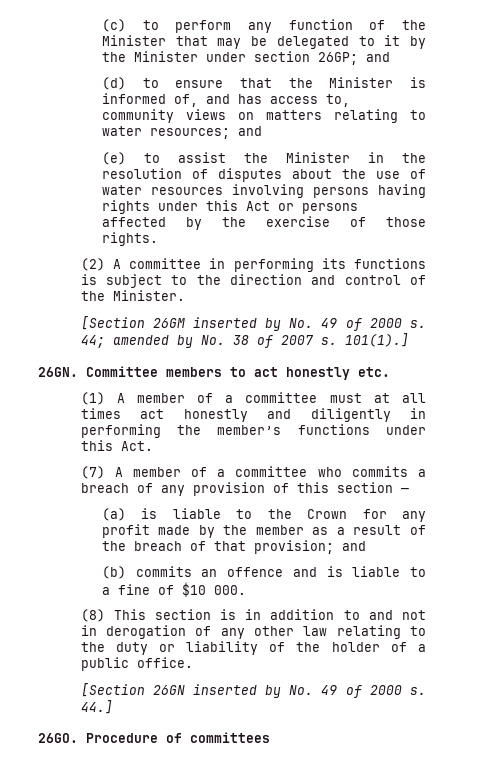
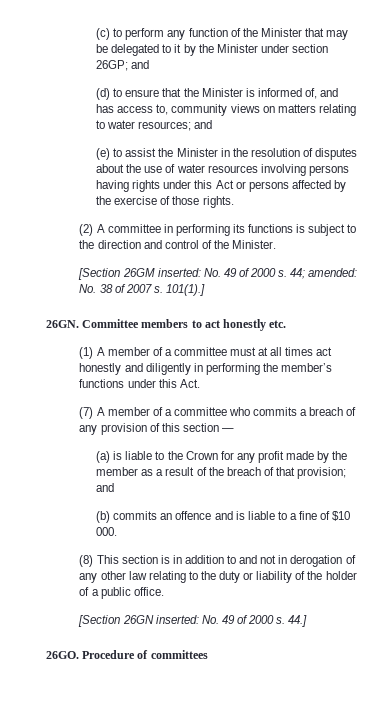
- [Section 26GM inserted by No. 49 of 2000 s.
+ [Section 26GM inserted: No. 49 of 2000 s.
- 44; amended by No. 38 of 2007 s.
+ 44; amended: No. 38 of 2007 s.
- [Section 26GN inserted by No. 49 of 2000 s.
+ [Section 26GN inserted: No. 49 of 2000 s.

